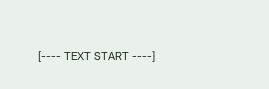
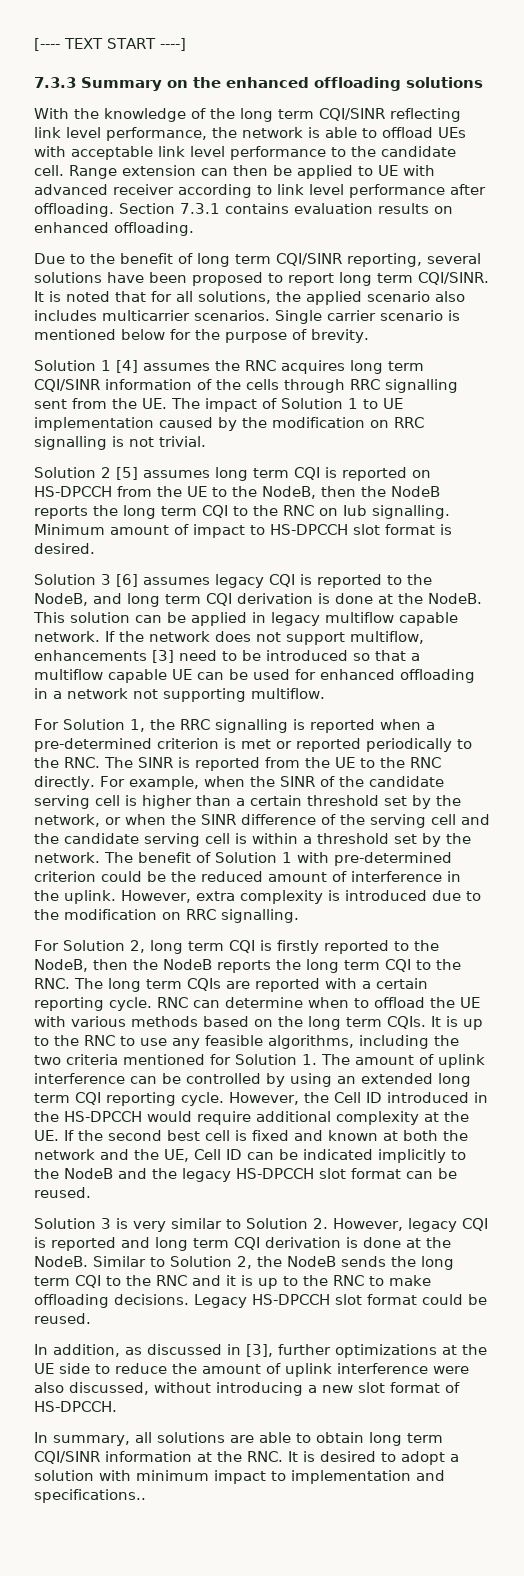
+ 7.3.3 Summary on the enhanced offloading solutions
+ With the knowledge of the long term CQI/SINR reflecting link level performance, the network is able to offload UEs with acceptable link level performance to the candidate cell. Range extension can then be applied to UE with advanced receiver according to link level performance after offloading. Section 7.3.1 contains evaluation results on enhanced offloading.
+ Due to the benefit of long term CQI/SINR reporting, several solutions have been proposed to report long term CQI/SINR. It is noted that for all solutions, the applied scenario also includes multicarrier scenarios. Single carrier scenario is mentioned below for the purpose of brevity.
+ Solution 1 [4] assumes the RNC acquires long term CQI/SINR information of the cells through RRC signalling sent from the UE. The impact of Solution 1 to UE implementation caused by the modification on RRC signalling is not trivial.
+ Solution 2 [5] assumes long term CQI is reported on HS-DPCCH from the UE to the NodeB, then the NodeB reports the long term CQI to the RNC on Iub signalling. Minimum amount of impact to HS-DPCCH slot format is desired.
+ Solution 3 [6] assumes legacy CQI is reported to the NodeB, and long term CQI derivation is done at the NodeB. This solution can be applied in legacy multiflow capable network. If the network does not support multiflow, enhancements [3] need to be introduced so that a multiflow capable UE can be used for enhanced offloading in a network not supporting multiflow.
+ For Solution 1, the RRC signalling is reported when a pre-determined criterion is met or reported periodically to the RNC. The SINR is reported from the UE to the RNC directly. For example, when the SINR of the candidate serving cell is higher than a certain threshold set by the network, or when the SINR difference of the serving cell and the candidate serving cell is within a threshold set by the network. The benefit of Solution 1 with pre-determined criterion could be the reduced amount of interference in the uplink. However, extra complexity is introduced due to the modification on RRC signalling.
+ For Solution 2, long term CQI is firstly reported to the NodeB, then the NodeB reports the long term CQI to the RNC. The long term CQIs are reported with a certain reporting cycle. RNC can determine when to offload the UE with various methods based on the long term CQIs. It is up to the RNC to use any feasible algorithms, including the two criteria mentioned for Solution 1. The amount of uplink interference can be controlled by using an extended long term CQI reporting cycle. However, the Cell ID introduced in the HS-DPCCH would require additional complexity at the UE. If the second best cell is fixed and known at both the network and the UE, Cell ID can be indicated implicitly to the NodeB and the legacy HS-DPCCH slot format can be reused.
+ Solution 3 is very similar to Solution 2. However, legacy CQI is reported and long term CQI derivation is done at the NodeB. Similar to Solution 2, the NodeB sends the long term CQI to the RNC and it is up to the RNC to make offloading decisions. Legacy HS-DPCCH slot format could be reused.
+ In addition, as discussed in [3], further optimizations at the UE side to reduce the amount of uplink interference were also discussed, without introducing a new slot format of HS-DPCCH.
+ In summary, all solutions are able to obtain long term CQI/SINR information at the RNC. It is desired to adopt a solution with minimum impact to implementation and specifications..

